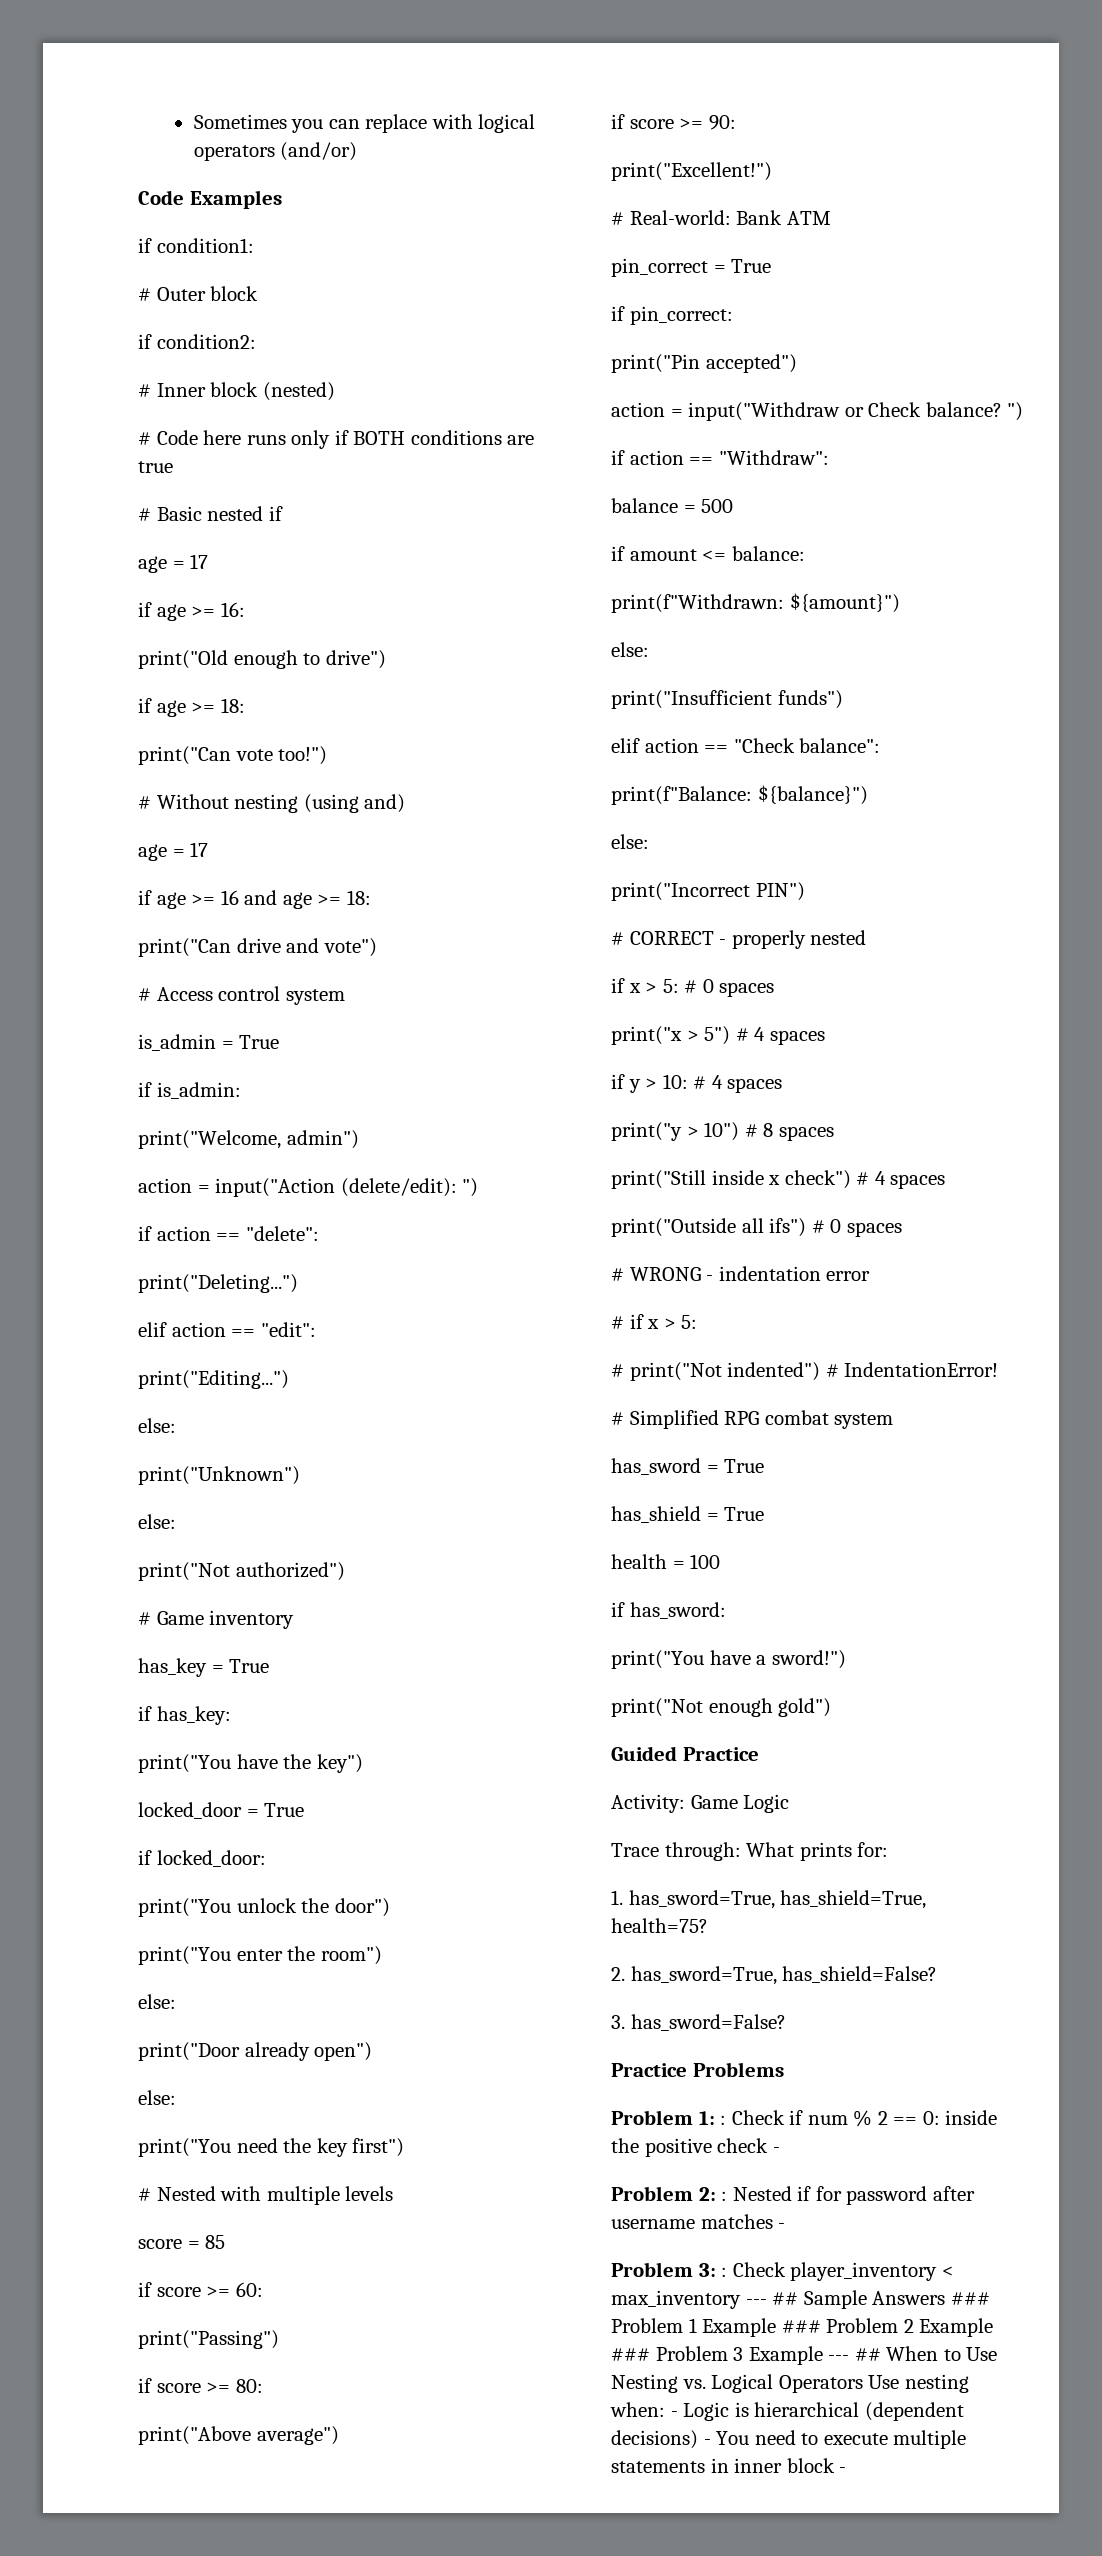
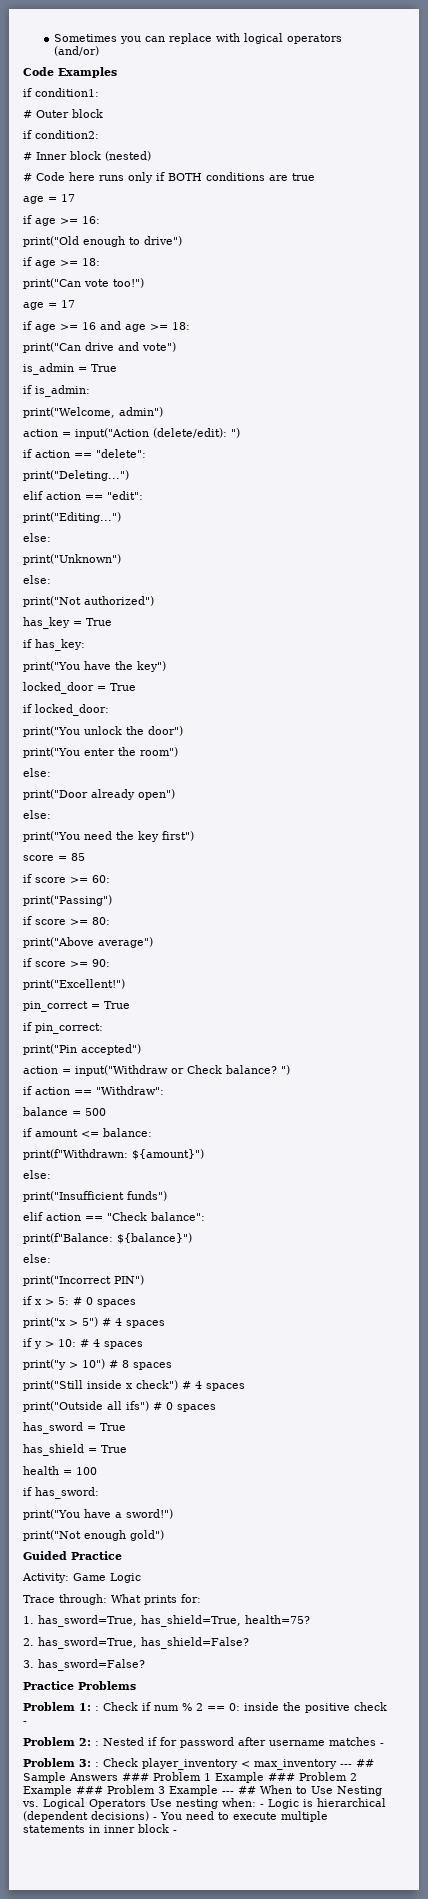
- # Basic nested if
- # Without nesting (using and)
- # Access control system
- # Game inventory
- # Nested with multiple levels
- # Real-world: Bank ATM
- # CORRECT - properly nested
- # WRONG - indentation error
- # if x > 5:
- # print("Not indented") # IndentationError!
- # Simplified RPG combat system

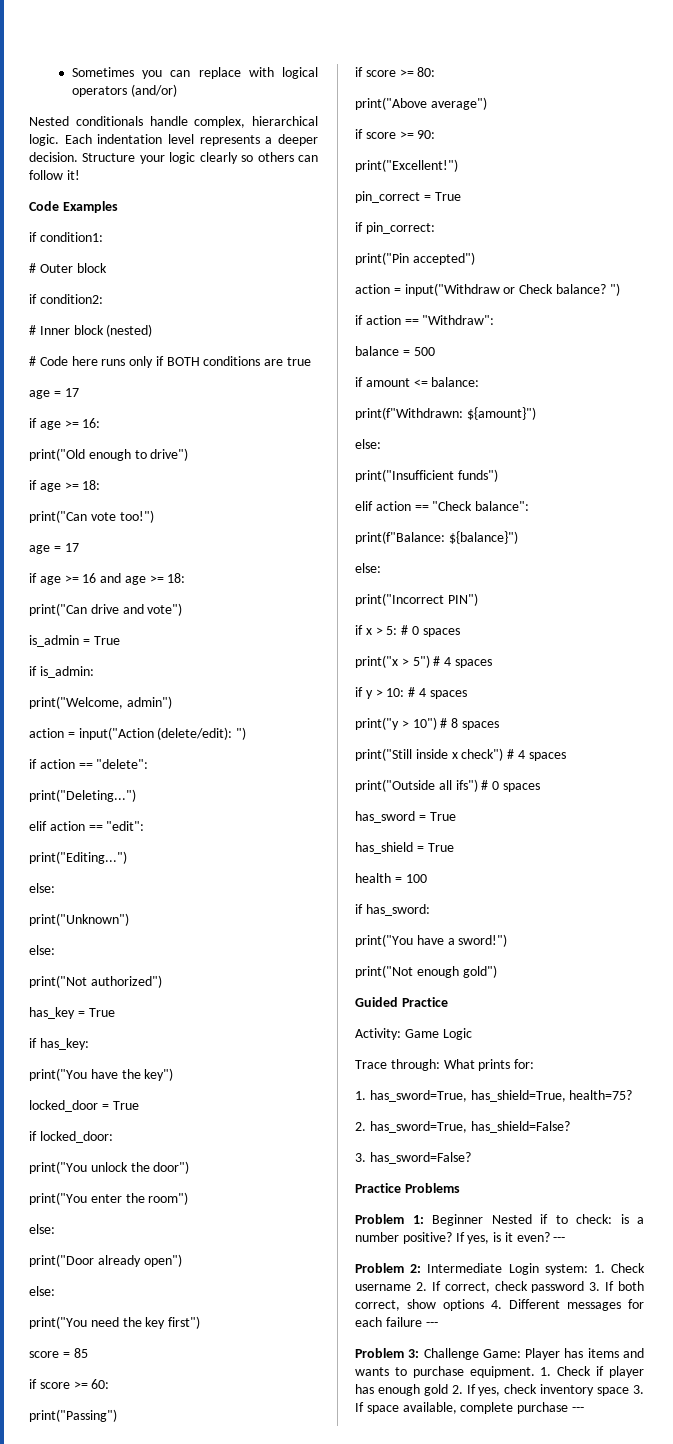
+ Nested conditionals handle complex, hierarchical logic. Each indentation level represents a deeper decision. Structure your logic clearly so others can follow it!
- Problem 1: : Check if num % 2 == 0: inside the positive check -
- Problem 2: : Nested if for password after username matches -
- Problem 3: : Check player_inventory < max_inventory --- ## Sample Answers ### Problem 1 Example ### Problem 2 Example ### Problem 3 Example --- ## When to Use Nesting vs. Logical Operators Use nesting when: - Logic is hierarchical (dependent decisions) - You need to execute multiple statements in inner block -
+ Problem 1: Beginner Nested if to check: is a number positive? If yes, is it even? ---
+ Problem 2: Intermediate Login system: 1. Check username 2. If correct, check password 3. If both correct, show options 4. Different messages for each failure ---
+ Problem 3: Challenge Game: Player has items and wants to purchase equipment. 1. Check if player has enough gold 2. If yes, check inventory space 3. If space available, complete purchase ---

